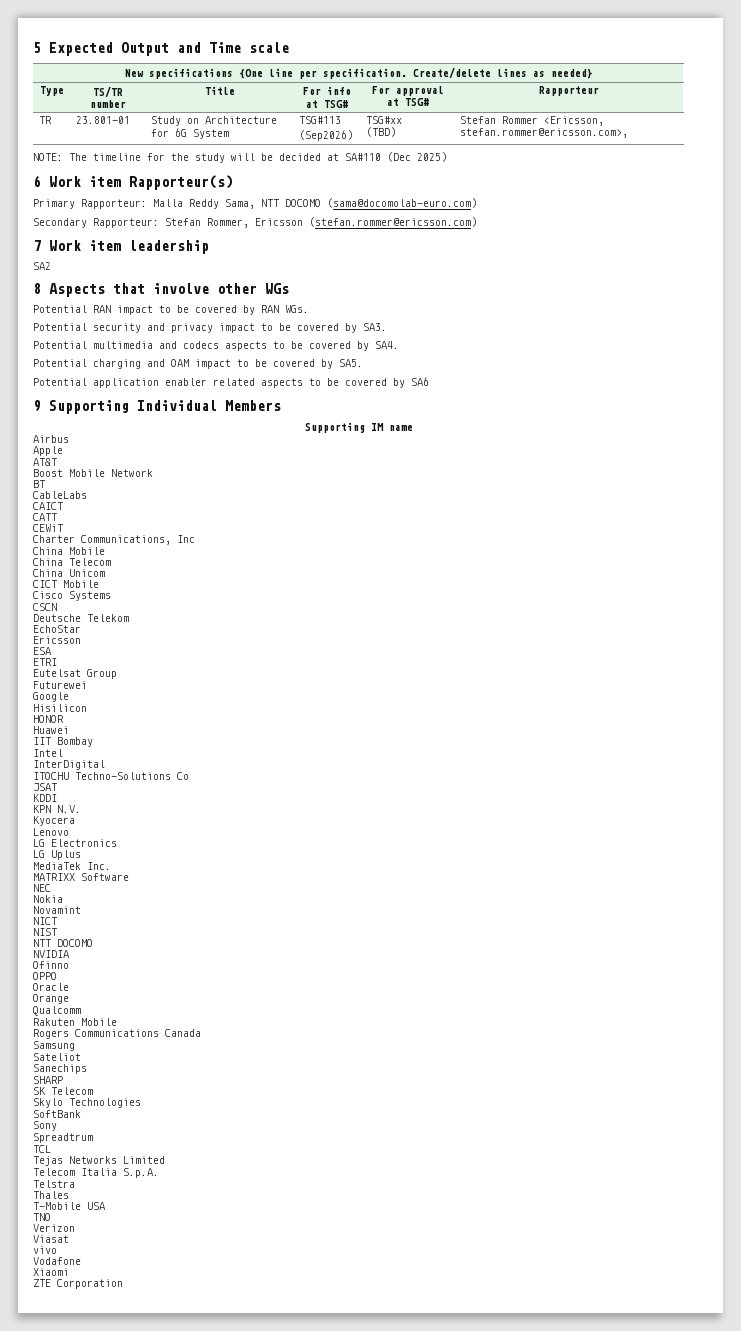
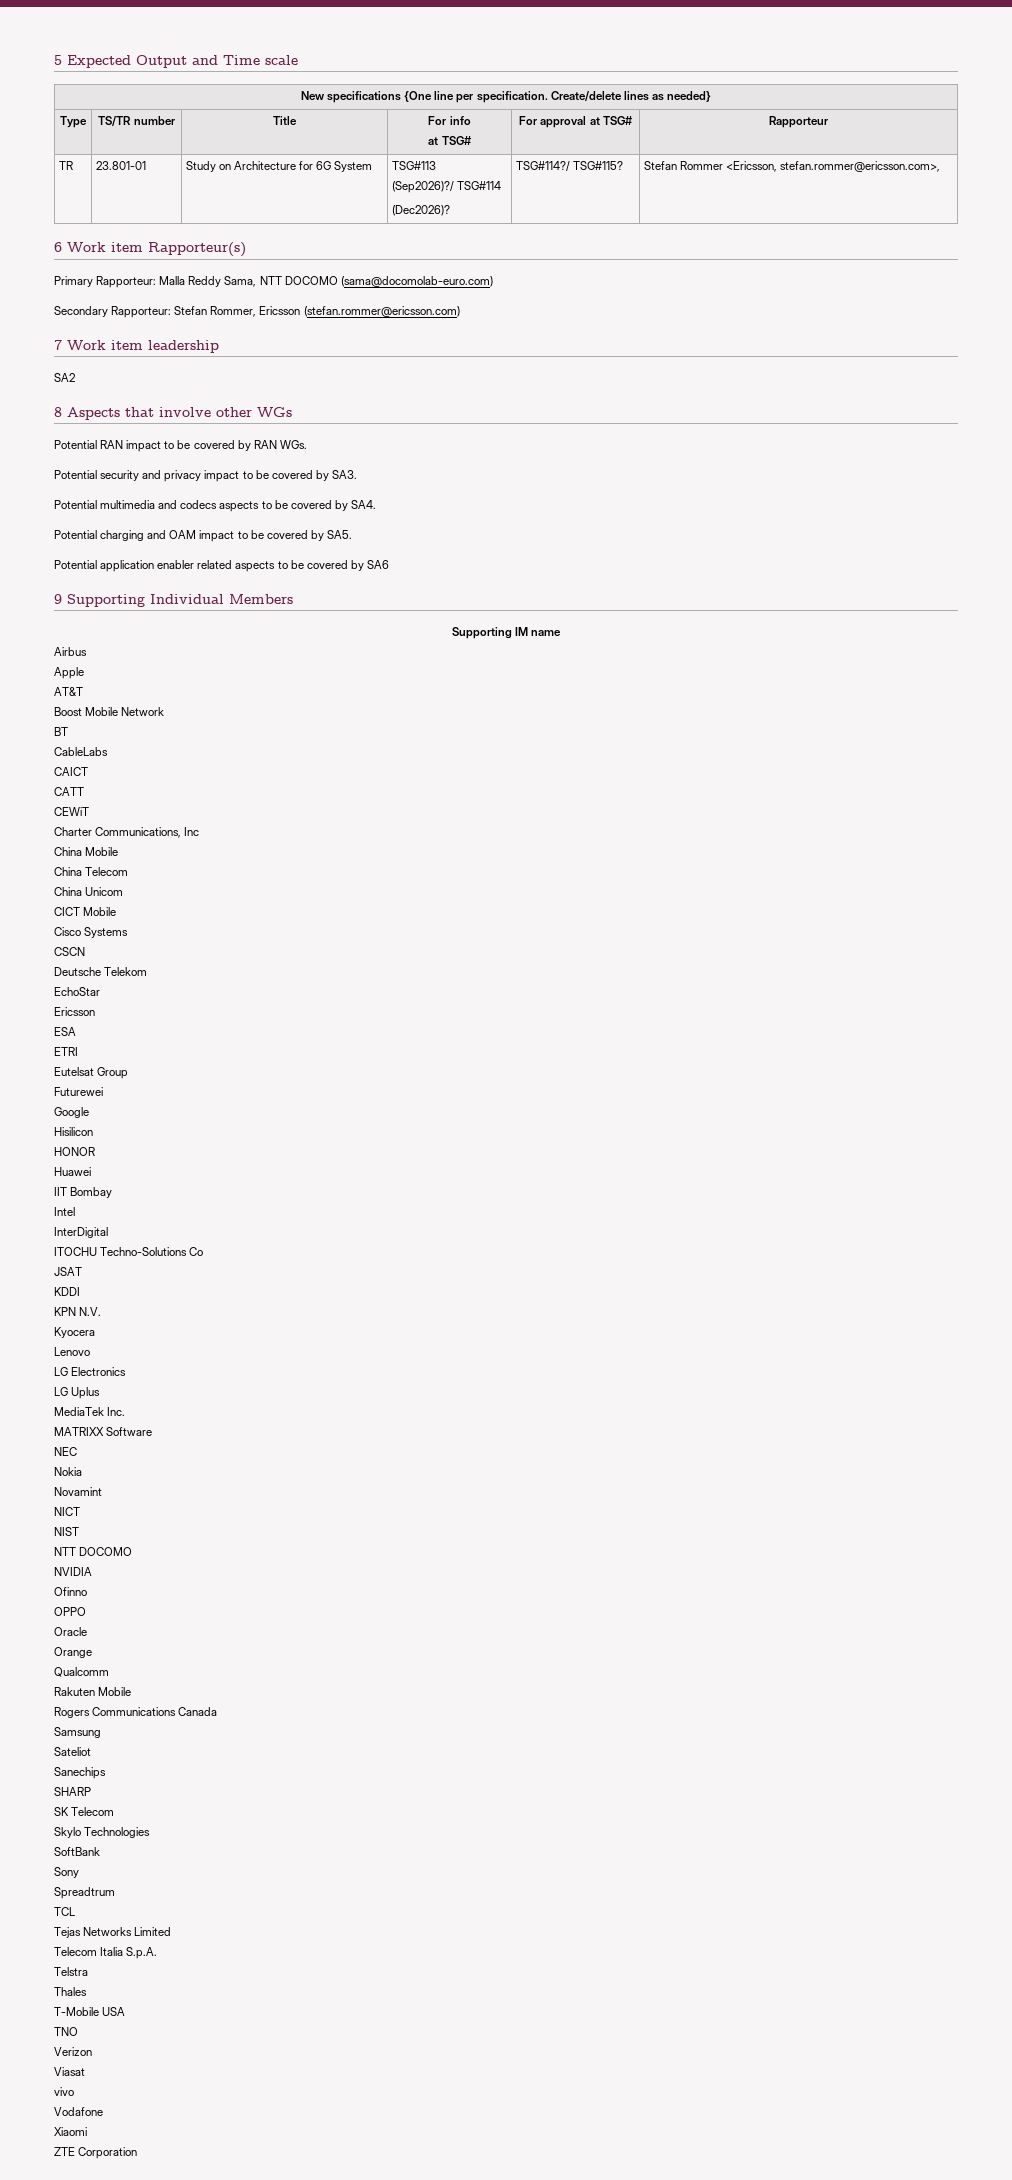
  TR | 23.801-01 | Study on Architecture for 6G System | TSG#113
- (Sep2026) | TSG#xx
- (TBD) | Stefan Rommer <Ericsson, stefan.rommer@ericsson.com>,
+ (Sep2026)?/ TSG#114
+ (Dec2026)? | TSG#114?/ TSG#115? | Stefan Rommer <Ericsson, stefan.rommer@ericsson.com>,
- NOTE: The timeline for the study will be decided at SA#110 (Dec 2025)

